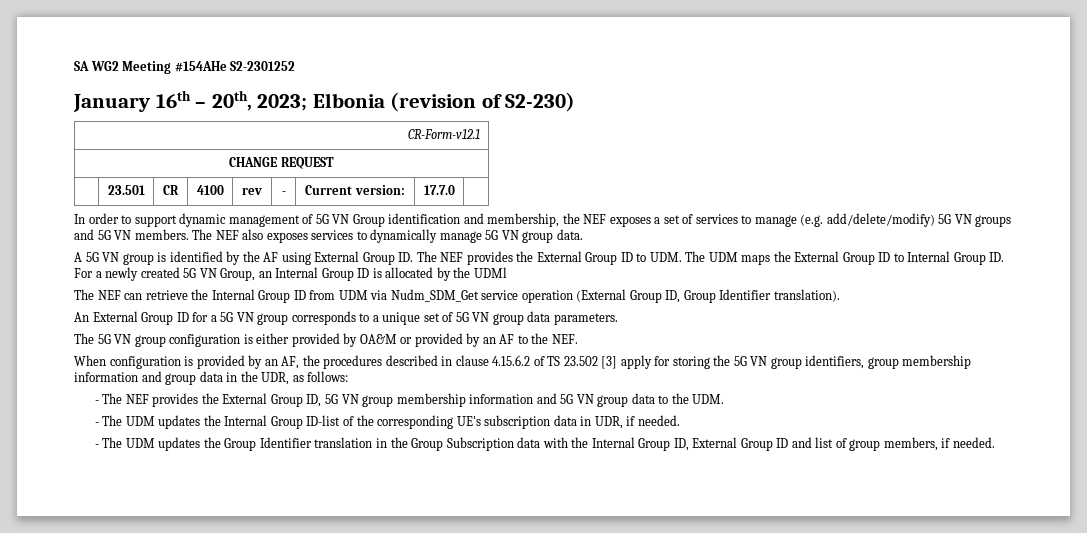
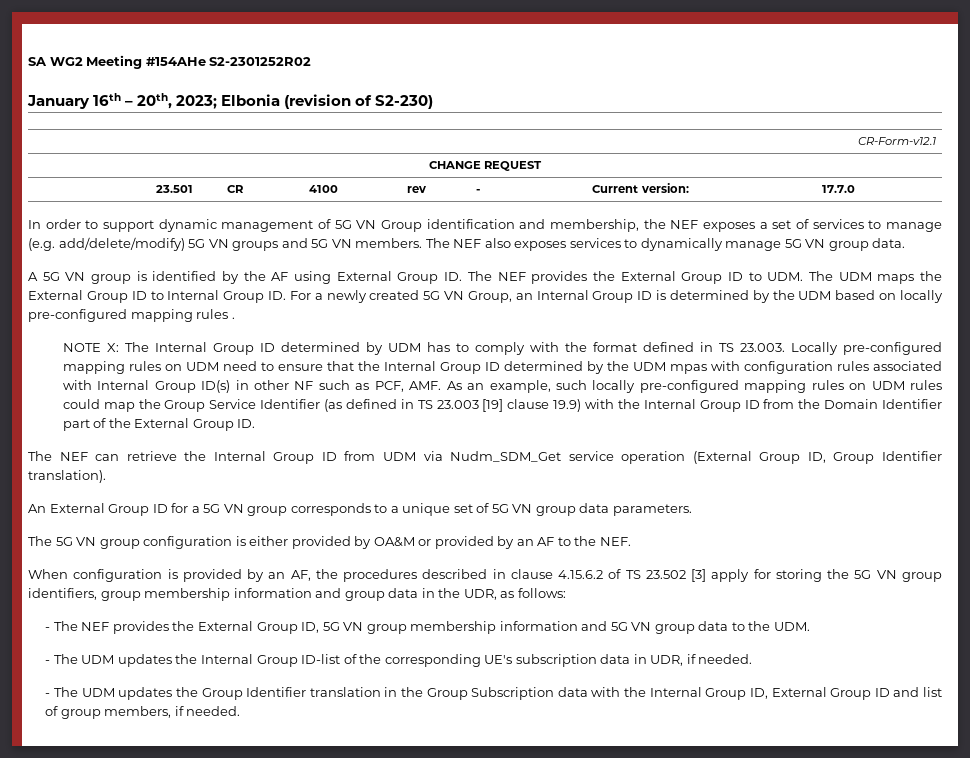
- SA WG2 Meeting #154AHe S2-2301252
+ SA WG2 Meeting #154AHe S2-2301252R02
- A 5G VN group is identified by the AF using External Group ID. The NEF provides the External Group ID to UDM. The UDM maps the External Group ID to Internal Group ID. For a newly created 5G VN Group, an Internal Group ID is allocated by the UDMl
+ A 5G VN group is identified by the AF using External Group ID. The NEF provides the External Group ID to UDM. The UDM maps the External Group ID to Internal Group ID. For a newly created 5G VN Group, an Internal Group ID is determined by the UDM based on locally pre-configured mapping rules .
+ NOTE X: The Internal Group ID determined by UDM has to comply with the format defined in TS 23.003. Locally pre-configured mapping rules on UDM need to ensure that the Internal Group ID determined by the UDM mpas with configuration rules associated with Internal Group ID(s) in other NF such as PCF, AMF. As an example, such locally pre-configured mapping rules on UDM rules could map the Group Service Identifier (as defined in TS 23.003 [19] clause 19.9) with the Internal Group ID from the Domain Identifier part of the External Group ID.

